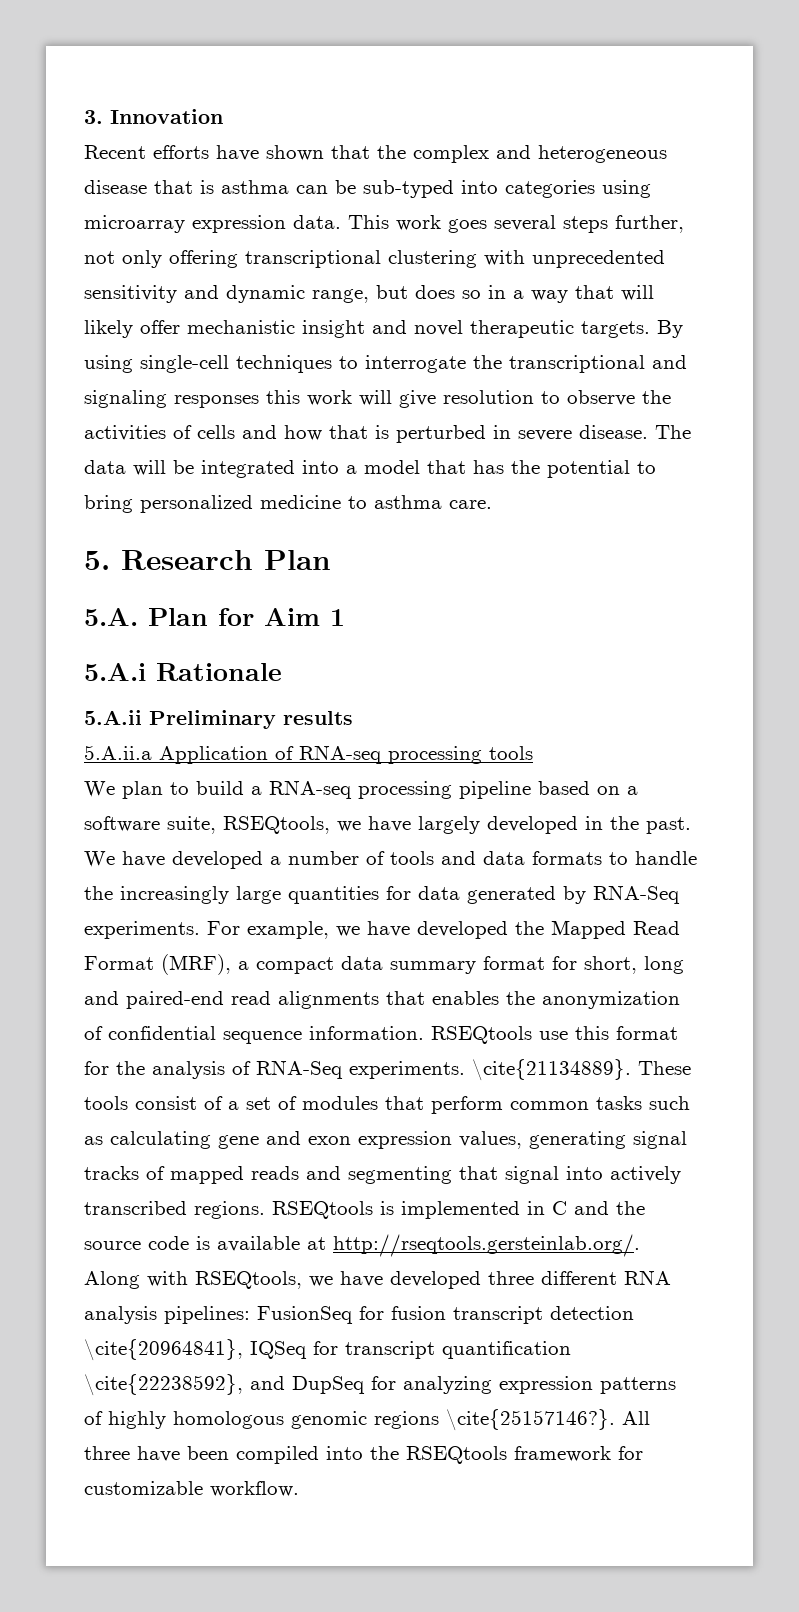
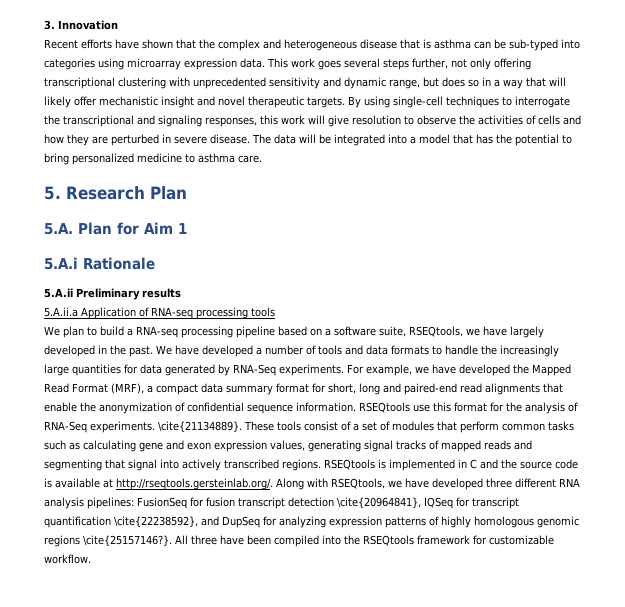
- By using single-cell techniques to interrogate the transcriptional and signaling responses this work will give resolution to observe the activities of cells and how that is perturbed in severe disease.
+ By using single-cell techniques to interrogate the transcriptional and signaling responses, this work will give resolution to observe the activities of cells and how they are perturbed in severe disease.
- For example, we have developed the Mapped Read Format (MRF), a compact data summary format for short, long and paired-end read alignments that enables the anonymization of confidential sequence information.
+ For example, we have developed the Mapped Read Format (MRF), a compact data summary format for short, long and paired-end read alignments that enable the anonymization of confidential sequence information.

